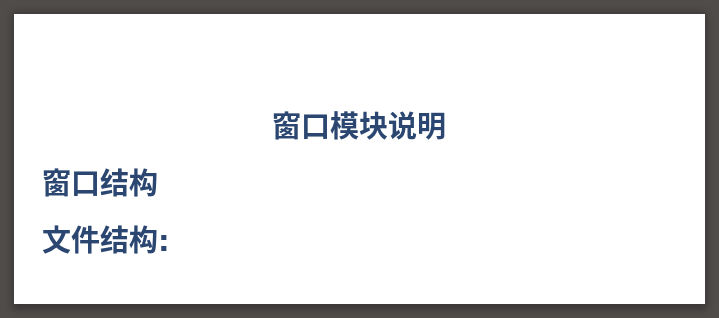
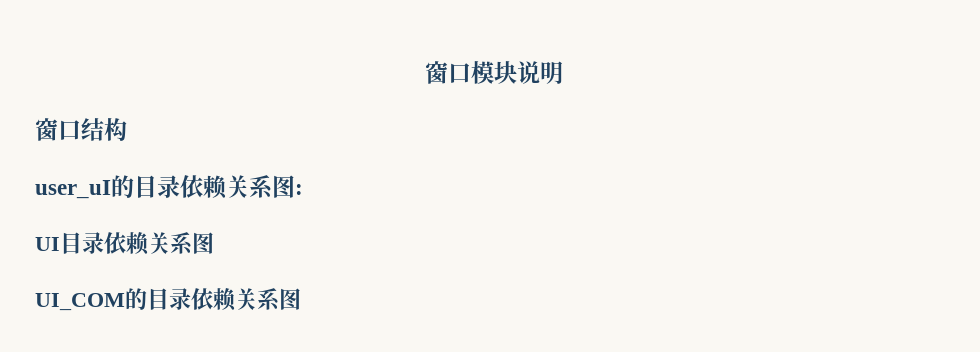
- 文件结构:
+ user_uI的目录依赖关系图:
+ UI目录依赖关系图
+ UI_COM的目录依赖关系图

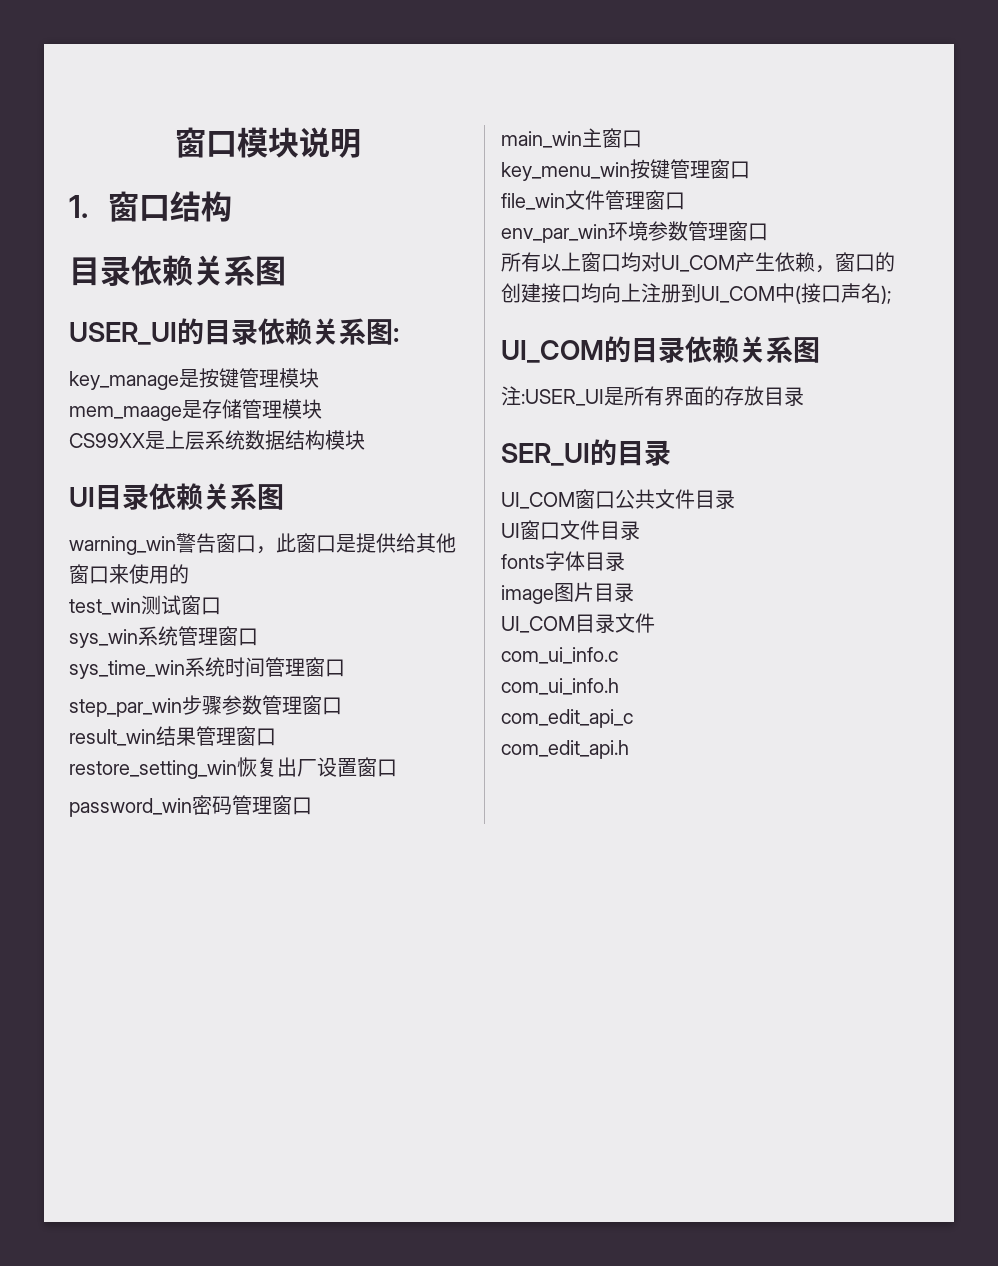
- 窗口结构
- user_uI的目录依赖关系图:
+ 1.窗口结构
+ 目录依赖关系图
+ USER_UI的目录依赖关系图:
+ key_manage是按键管理模块
+ mem_maage是存储管理模块
+ CS99XX是上层系统数据结构模块
+ warning_win警告窗口，此窗口是提供给其他窗口来使用的
+ test_win测试窗口
+ sys_win系统管理窗口
+ sys_time_win系统时间管理窗口
+ step_par_win步骤参数管理窗口
+ result_win结果管理窗口
+ restore_setting_win恢复出厂设置窗口
+ password_win密码管理窗口
+ main_win主窗口
+ key_menu_win按键管理窗口
+ file_win文件管理窗口
+ env_par_win环境参数管理窗口
+ 所有以上窗口均对UI_COM产生依赖，窗口的创建接口均向上注册到UI_COM中(接口声名);
+ 注:USER_UI是所有界面的存放目录
+ SER_UI的目录
+ UI_COM窗口公共文件目录
+ UI窗口文件目录
+ fonts字体目录
+ image图片目录
+ UI_COM目录文件
+ com_ui_info.c
+ com_ui_info.h
+ com_edit_api_c
+ com_edit_api.h

